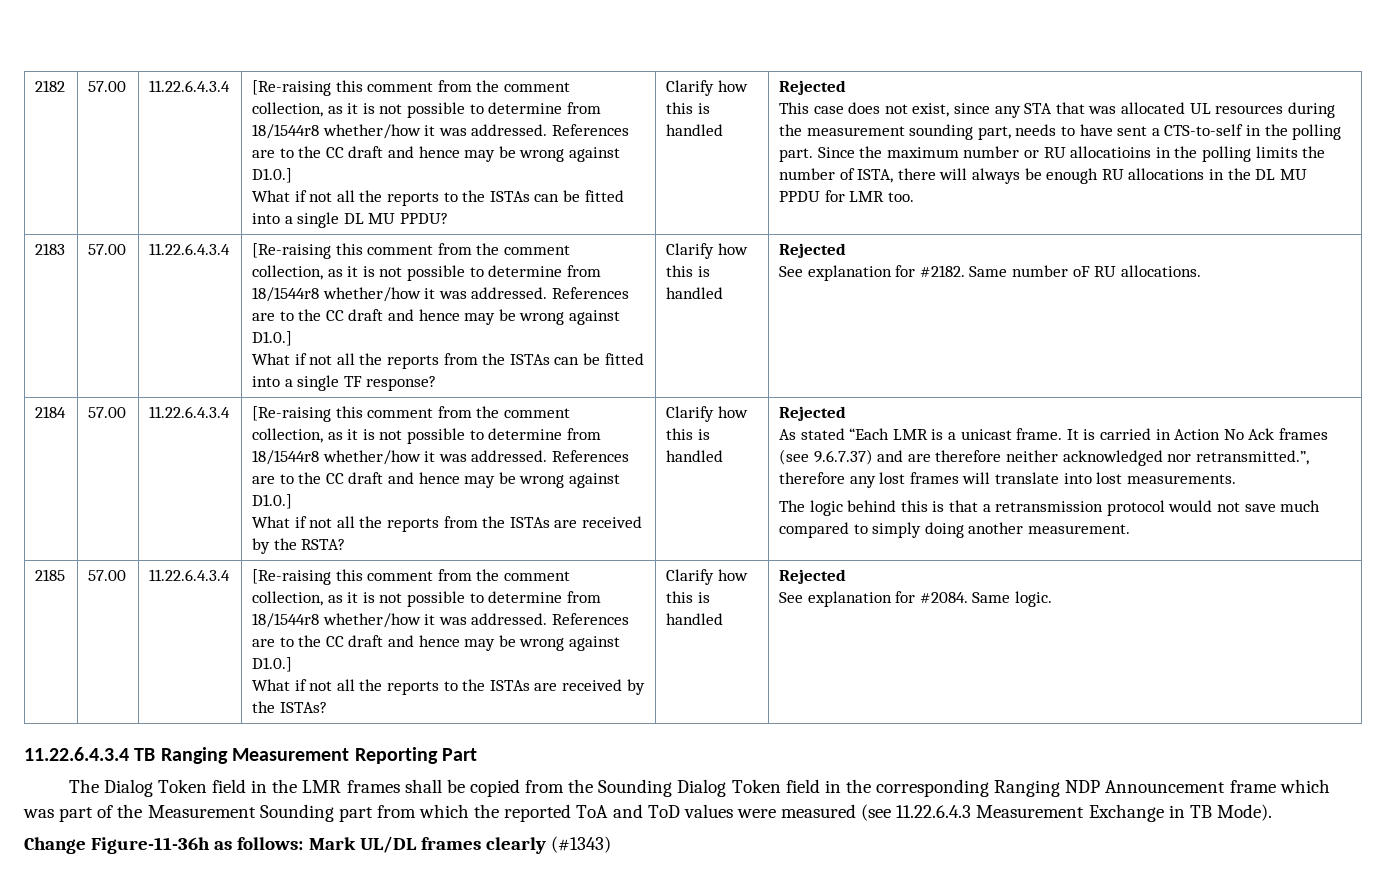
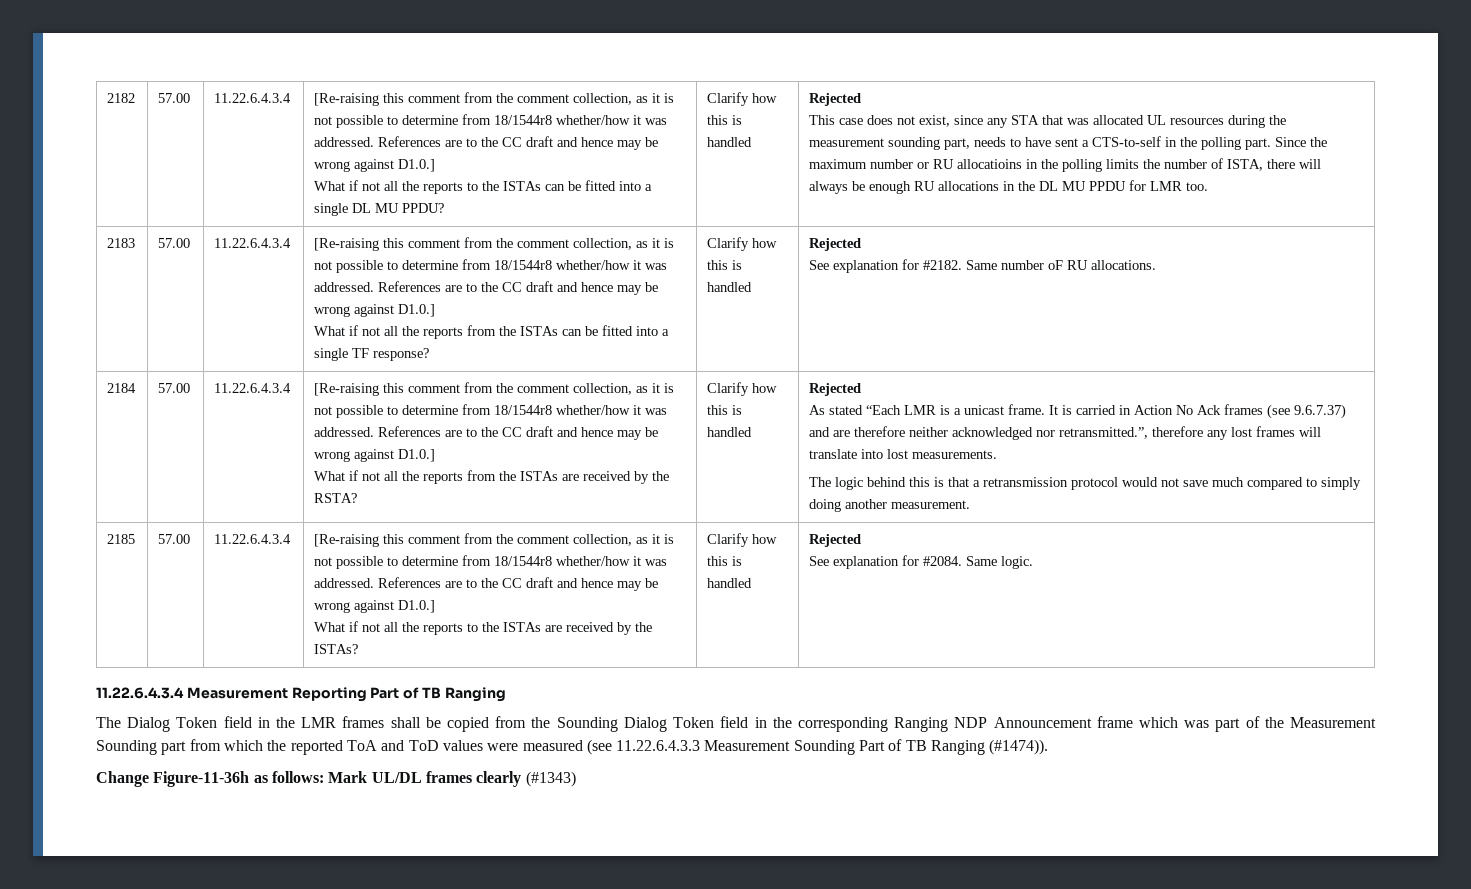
- 11.22.6.4.3.4 TB Ranging Measurement Reporting Part
+ 11.22.6.4.3.4 Measurement Reporting Part of TB Ranging
- The Dialog Token field in the LMR frames shall be copied from the Sounding Dialog Token field in the corresponding Ranging NDP Announcement frame which was part of the Measurement Sounding part from which the reported ToA and ToD values were measured (see 11.22.6.4.3 Measurement Exchange in TB Mode).
+ The Dialog Token field in the LMR frames shall be copied from the Sounding Dialog Token field in the corresponding Ranging NDP Announcement frame which was part of the Measurement Sounding part from which the reported ToA and ToD values were measured (see 11.22.6.4.3.3 Measurement Sounding Part of TB Ranging (#1474)).

